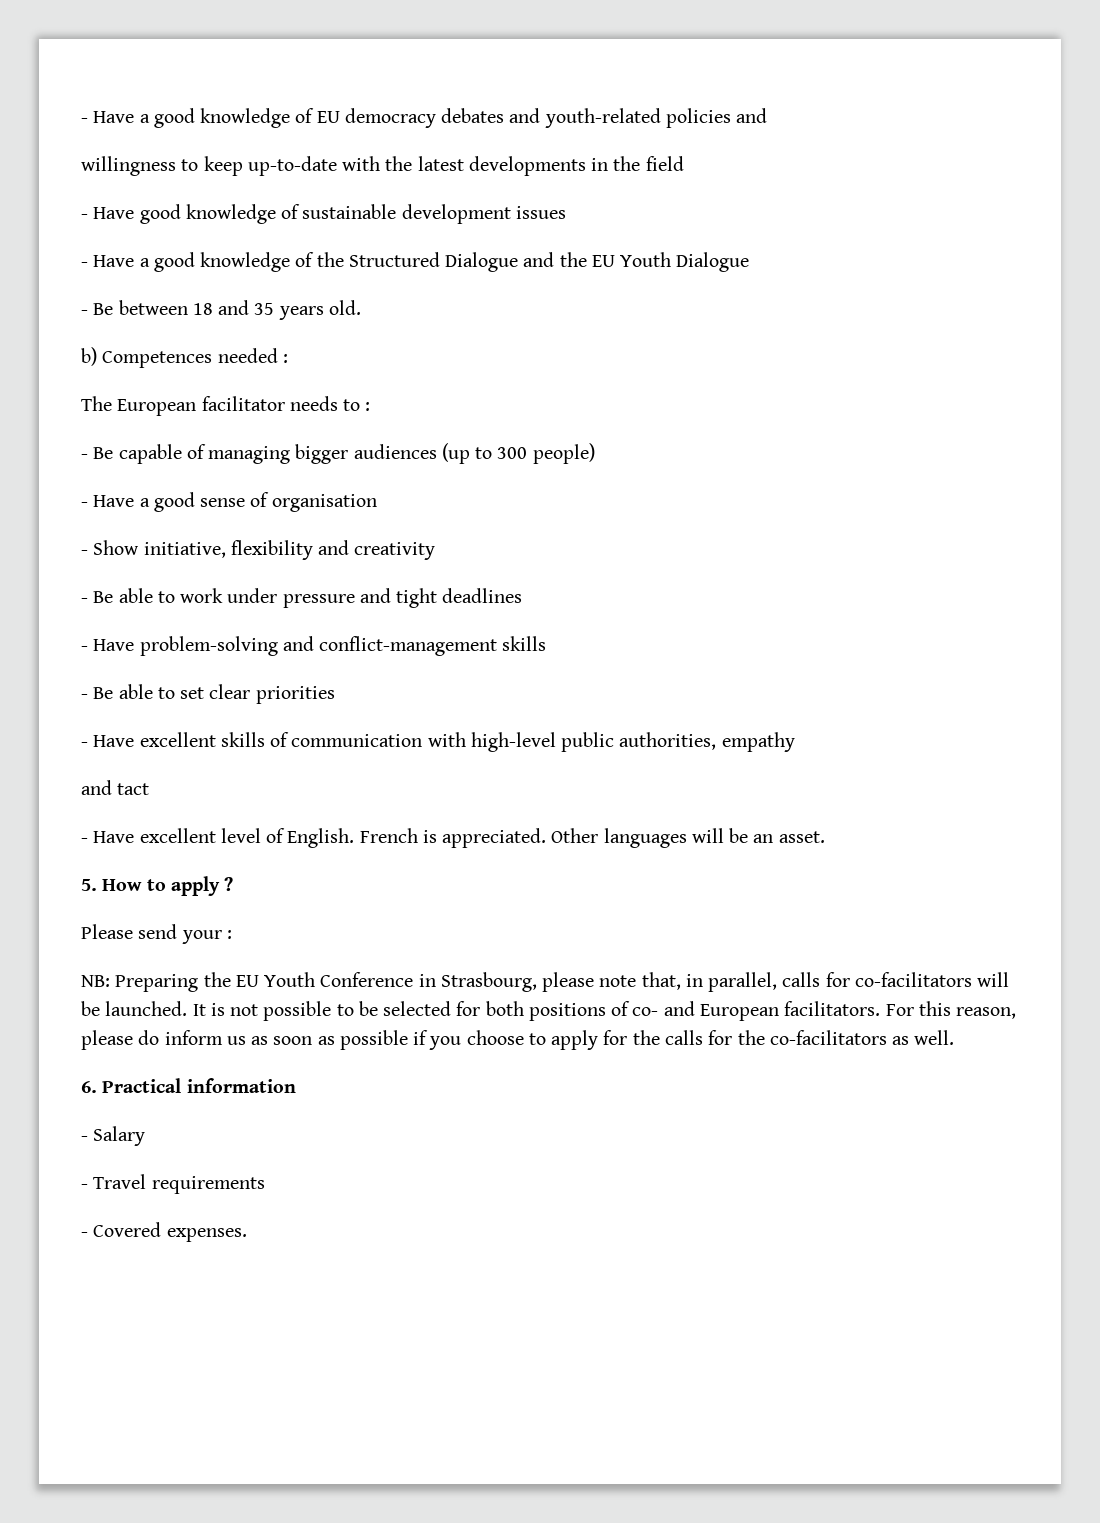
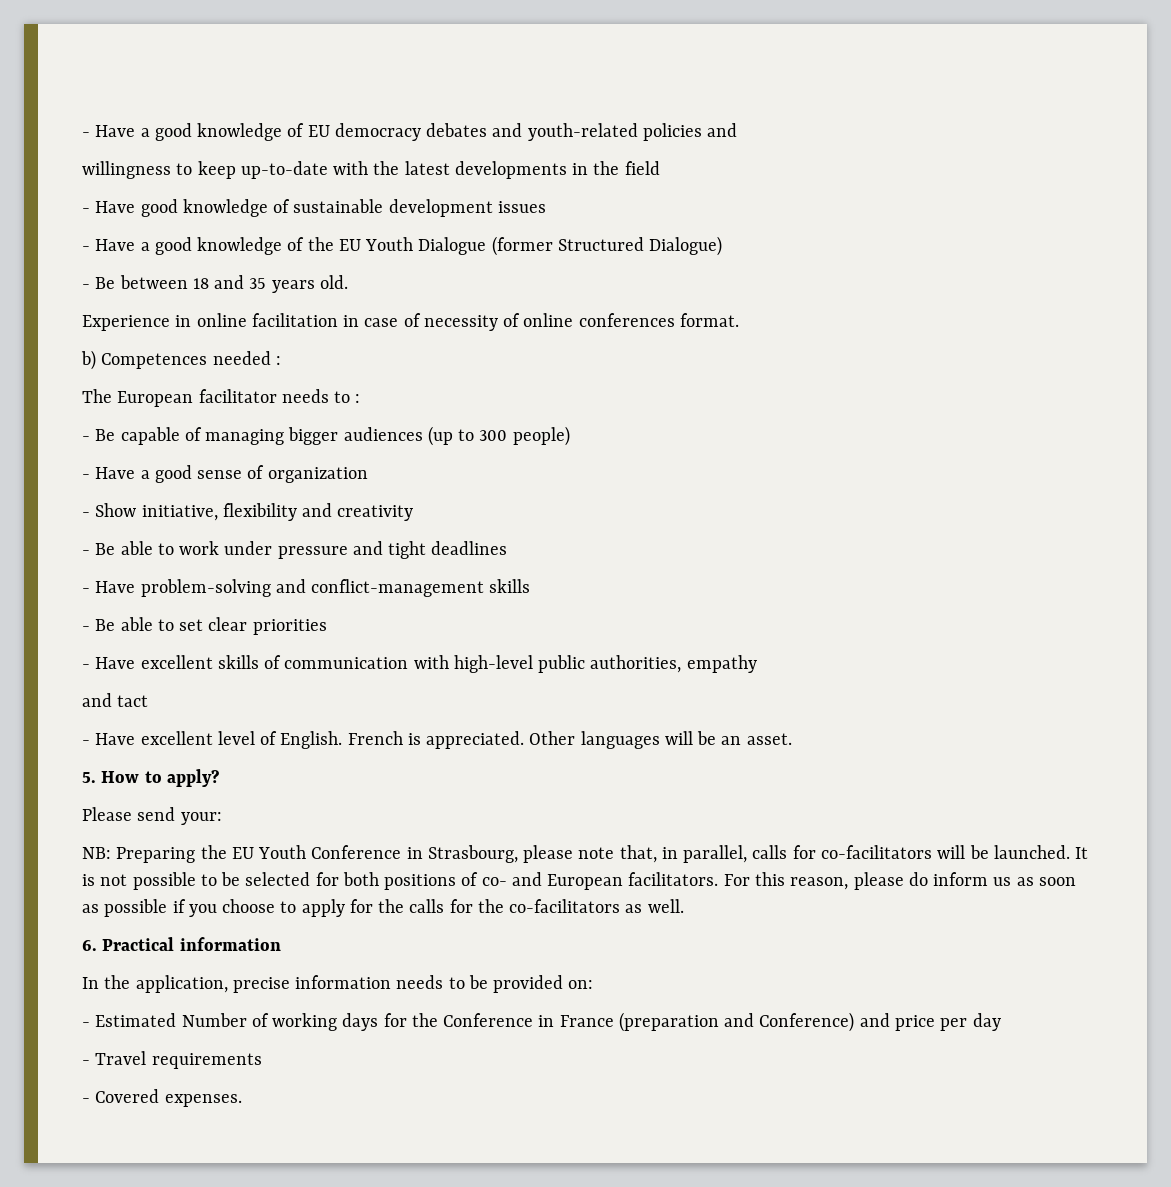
- - Have a good knowledge of the Structured Dialogue and the EU Youth Dialogue
+ - Have a good knowledge of the EU Youth Dialogue (former Structured Dialogue)
+ Experience in online facilitation in case of necessity of online conferences format.
- - Have a good sense of organisation
+ - Have a good sense of organization
- 5. How to apply ?
+ 5. How to apply?
- Please send your :
+ Please send your:
- - Salary
+ In the application, precise information needs to be provided on:
+ - Estimated Number of working days for the Conference in France (preparation and Conference) and price per day

